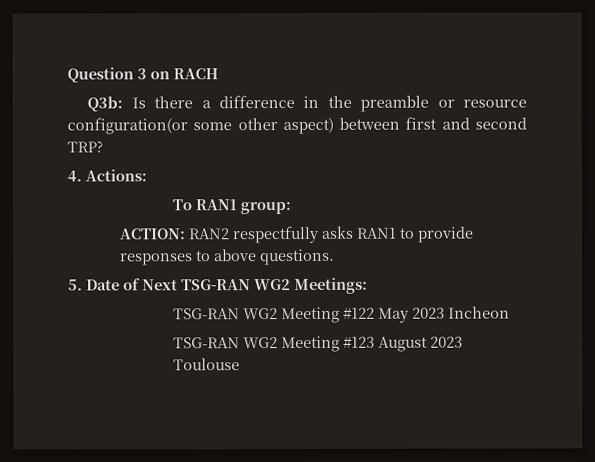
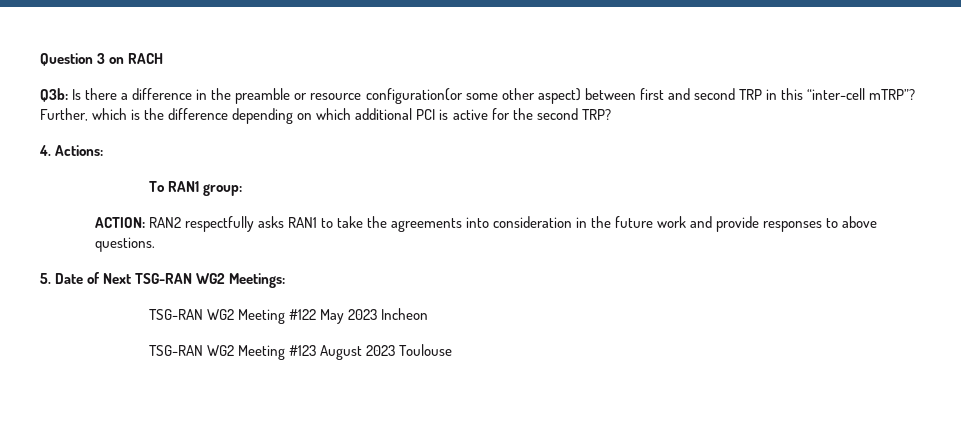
- Q3b: Is there a difference in the preamble or resource configuration(or some other aspect) between first and second TRP?
+ Q3b: Is there a difference in the preamble or resource configuration(or some other aspect) between first and second TRP in this “inter-cell mTRP”? Further, which is the difference depending on which additional PCI is active for the second TRP?
- ACTION: RAN2 respectfully asks RAN1 to provide responses to above questions.
+ ACTION: RAN2 respectfully asks RAN1 to take the agreements into consideration in the future work and provide responses to above questions.

